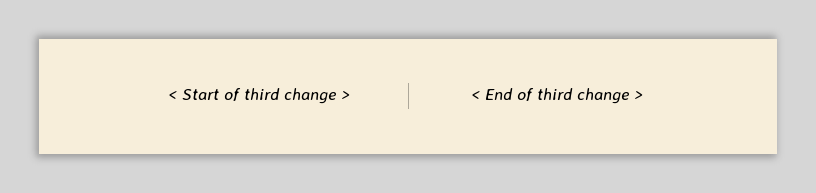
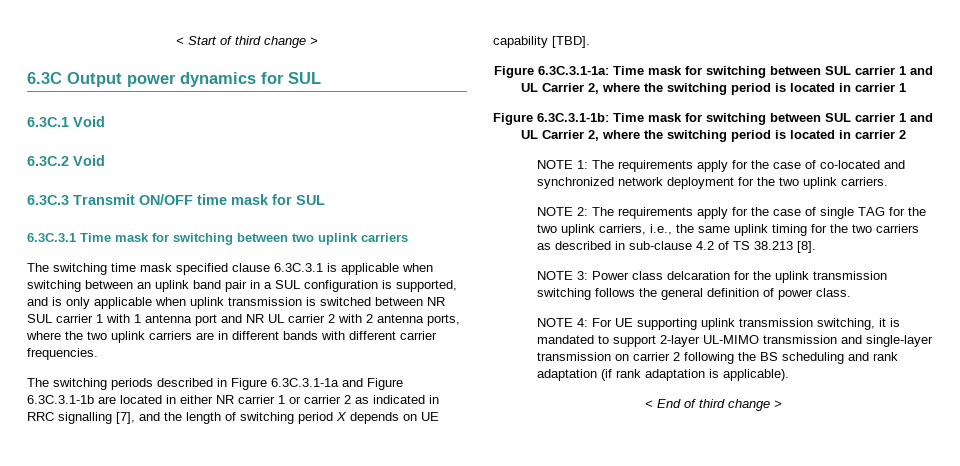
+ 6.3C Output power dynamics for SUL
+ 6.3C.1 Void
+ 6.3C.2 Void
+ 6.3C.3 Transmit ON/OFF time mask for SUL
+ 6.3C.3.1 Time mask for switching between two uplink carriers
+ The switching time mask specified clause 6.3C.3.1 is applicable when switching between an uplink band pair in a SUL configuration is supported, and is only applicable when uplink transmission is switched between NR SUL carrier 1 with 1 antenna port and NR UL carrier 2 with 2 antenna ports, where the two uplink carriers are in different bands with different carrier frequencies.
+ The switching periods described in Figure 6.3C.3.1-1a and Figure 6.3C.3.1-1b are located in either NR carrier 1 or carrier 2 as indicated in RRC signalling [7], and the length of switching period X depends on UE capability [TBD].
+ Figure 6.3C.3.1-1a: Time mask for switching between SUL carrier 1 and UL Carrier 2, where the switching period is located in carrier 1
+ Figure 6.3C.3.1-1b: Time mask for switching between SUL carrier 1 and UL Carrier 2, where the switching period is located in carrier 2
+ NOTE 1: The requirements apply for the case of co-located and synchronized network deployment for the two uplink carriers.
+ NOTE 2: The requirements apply for the case of single TAG for the two uplink carriers, i.e., the same uplink timing for the two carriers as described in sub-clause 4.2 of TS 38.213 [8].
+ NOTE 3: Power class delcaration for the uplink transmission switching follows the general definition of power class.
+ NOTE 4: For UE supporting uplink transmission switching, it is mandated to support 2-layer UL-MIMO transmission and single-layer transmission on carrier 2 following the BS scheduling and rank adaptation (if rank adaptation is applicable).

